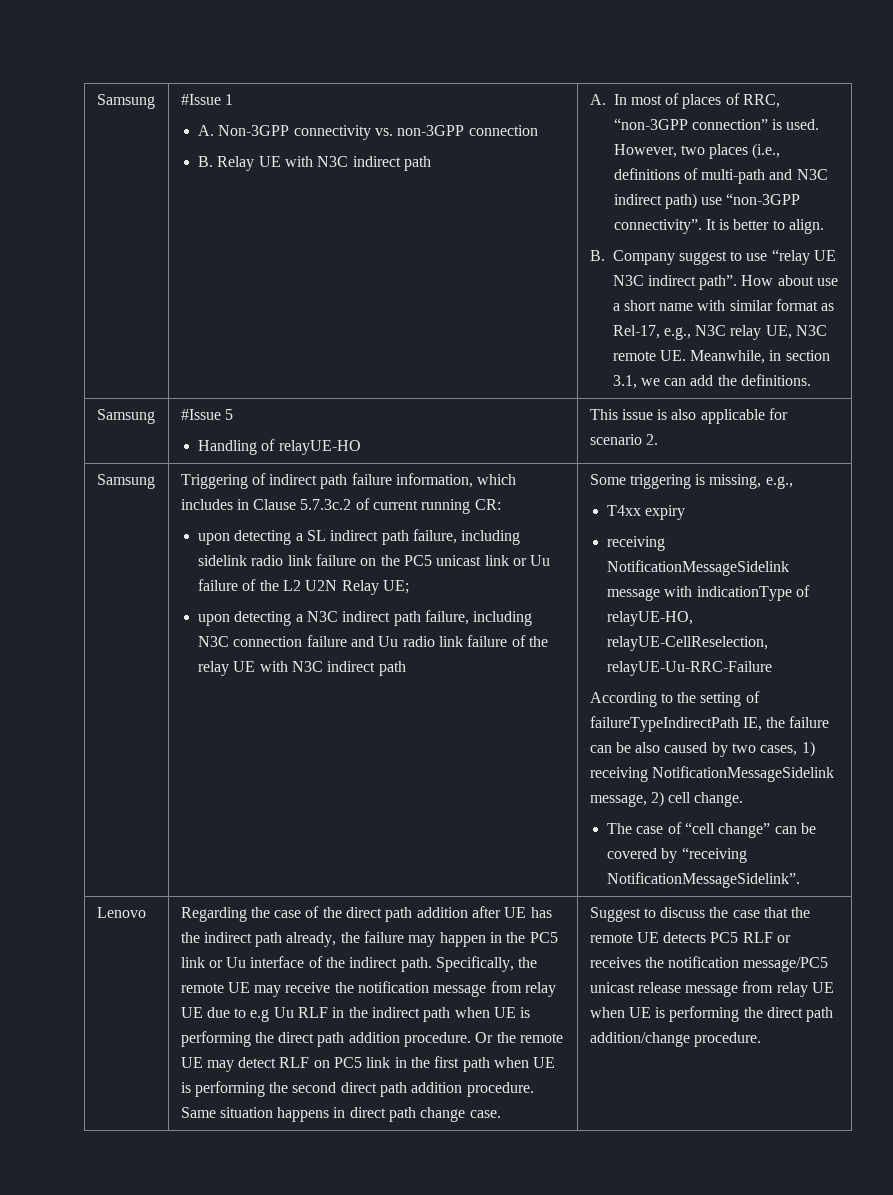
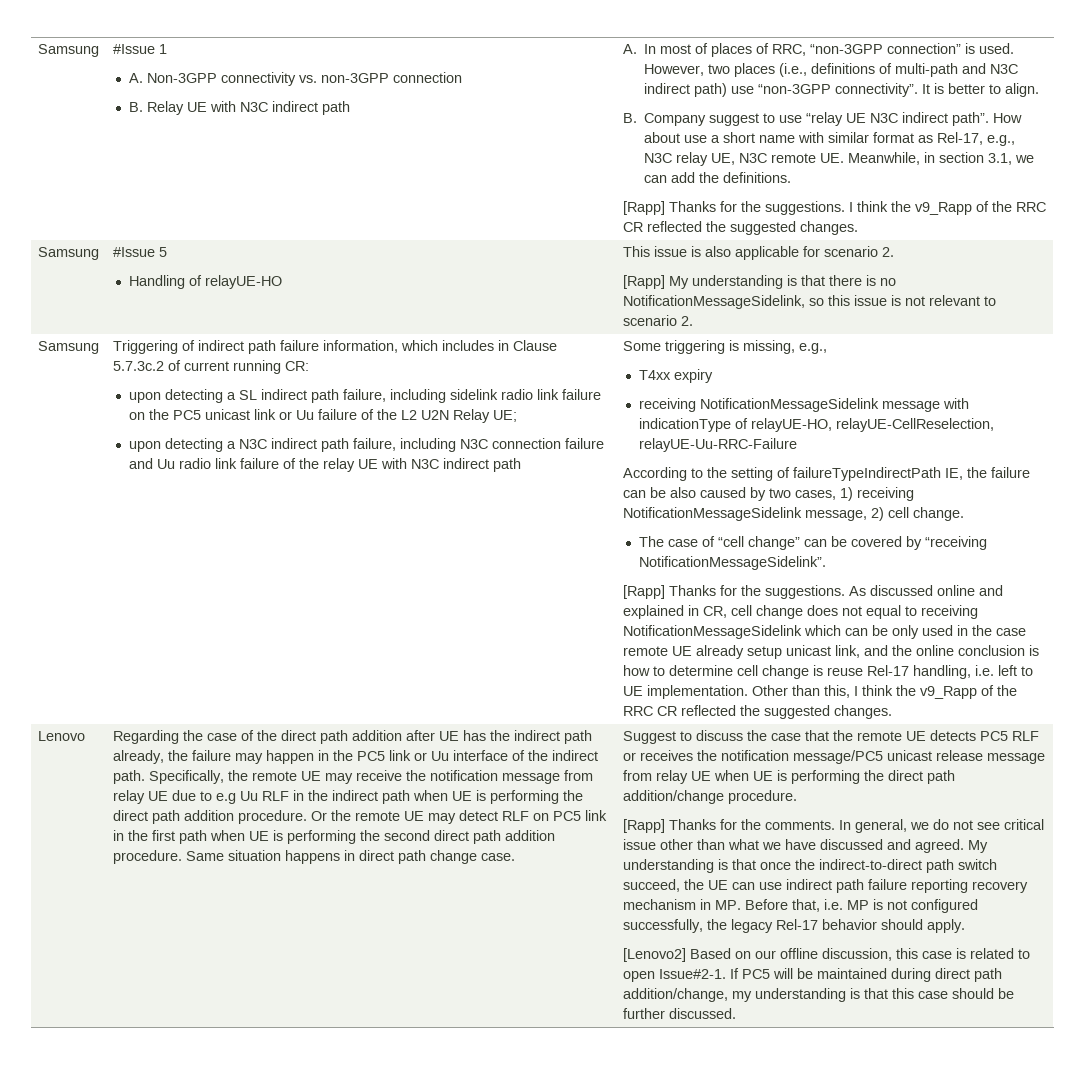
+ [Rapp] Thanks for the suggestions. I think the v9_Rapp of the RRC CR reflected the suggested changes.
  Samsung | #Issue 5
  Handling of relayUE-HO | This issue is also applicable for scenario 2.
+ [Rapp] My understanding is that there is no NotificationMessageSidelink, so this issue is not relevant to scenario 2.
+ [Rapp] Thanks for the suggestions. As discussed online and explained in CR, cell change does not equal to receiving NotificationMessageSidelink which can be only used in the case remote UE already setup unicast link, and the online conclusion is how to determine cell change is reuse Rel-17 handling, i.e. left to UE implementation. Other than this, I think the v9_Rapp of the RRC CR reflected the suggested changes.
+ [Rapp] Thanks for the comments. In general, we do not see critical issue other than what we have discussed and agreed. My understanding is that once the indirect-to-direct path switch succeed, the UE can use indirect path failure reporting recovery mechanism in MP. Before that, i.e. MP is not configured successfully, the legacy Rel-17 behavior should apply.
+ [Lenovo2] Based on our offline discussion, this case is related to open Issue#2-1. If PC5 will be maintained during direct path addition/change, my understanding is that this case should be further discussed.

